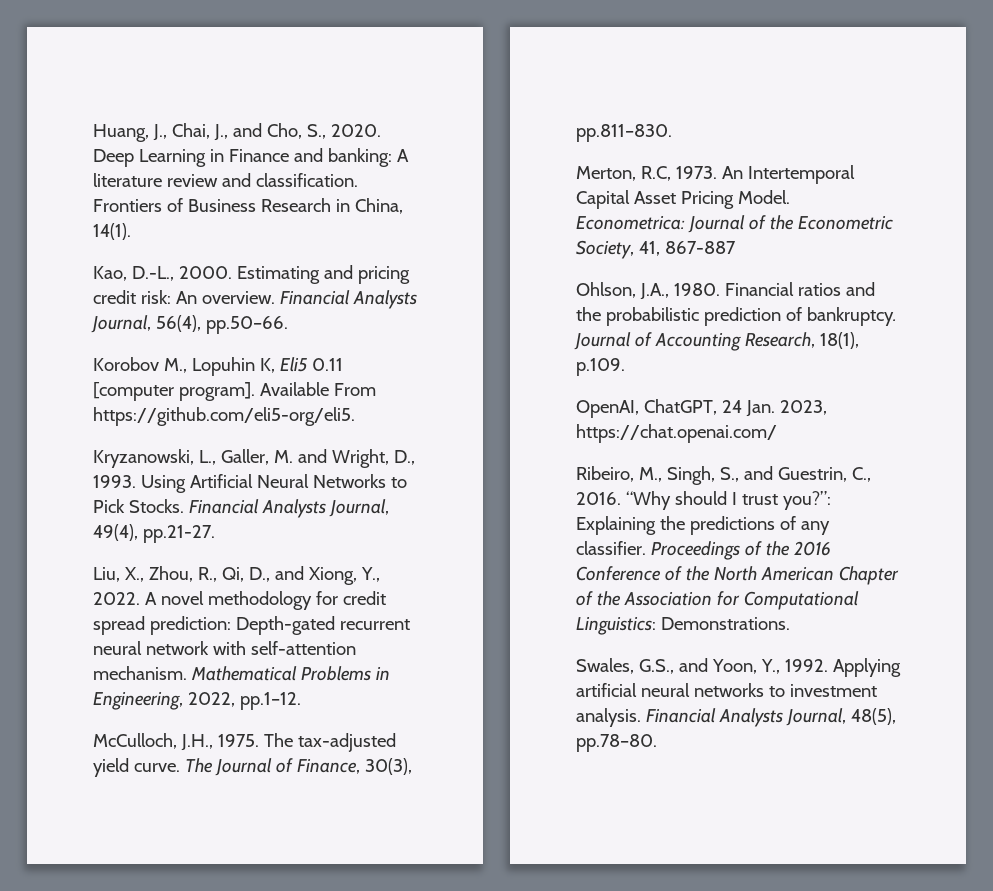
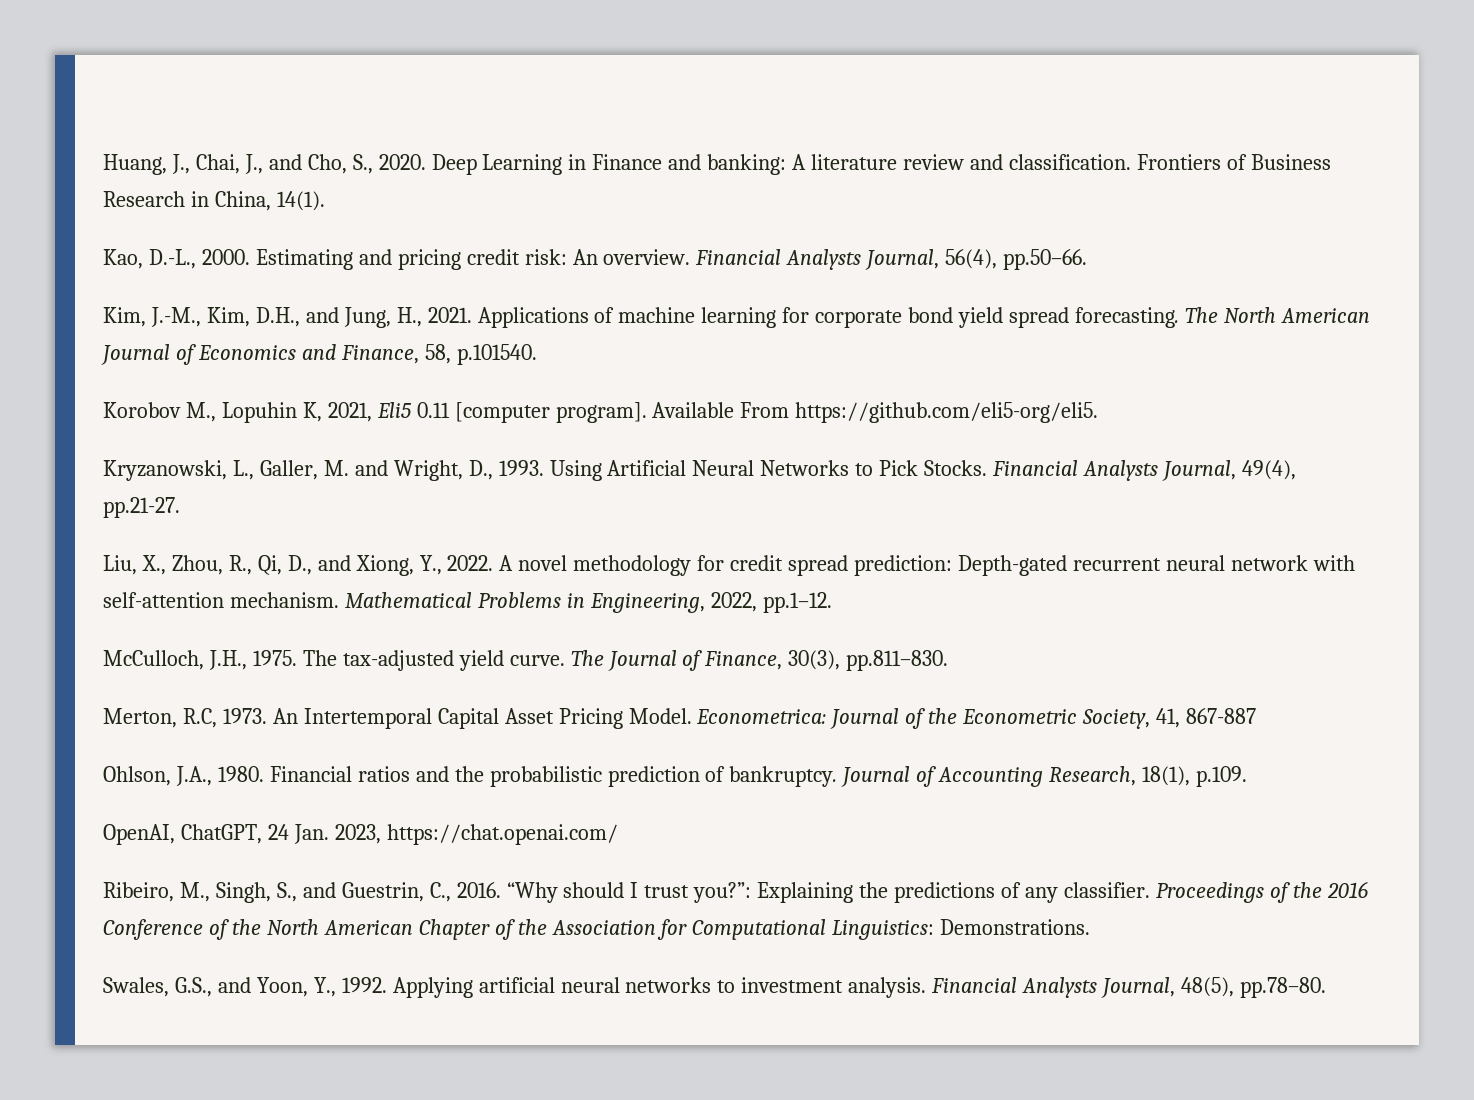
+ Kim, J.-M., Kim, D.H., and Jung, H., 2021. Applications of machine learning for corporate bond yield spread forecasting. The North American Journal of Economics and Finance, 58, p.101540.
- Korobov M., Lopuhin K, Eli5 0.11 [computer program].
+ Korobov M., Lopuhin K, 2021, Eli5 0.11 [computer program].

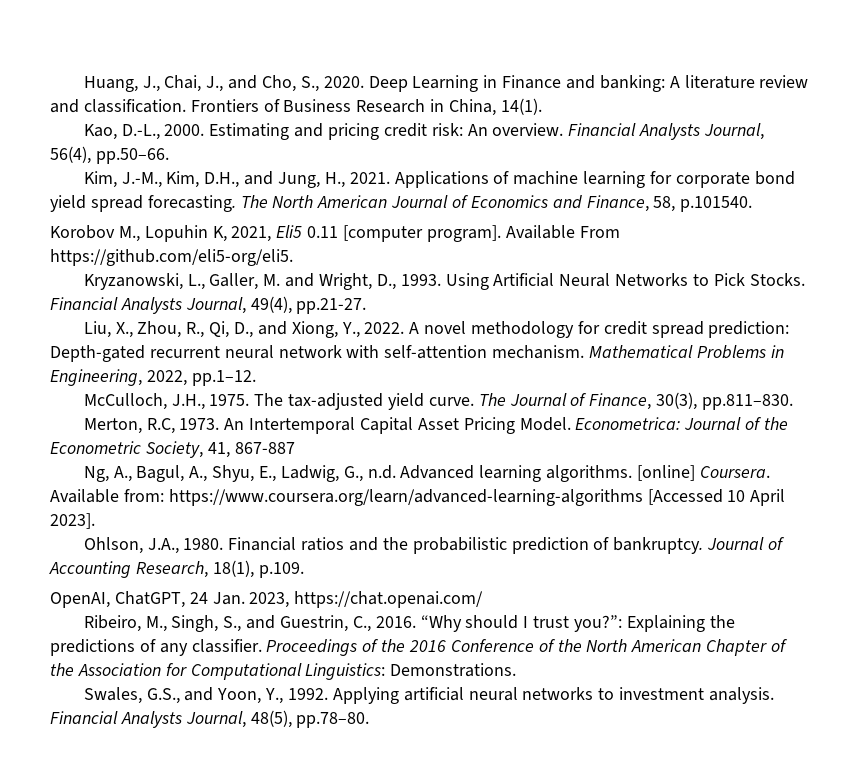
+ Ng, A., Bagul, A., Shyu, E., Ladwig, G., n.d. Advanced learning algorithms. [online] Coursera. Available from: https://www.coursera.org/learn/advanced-learning-algorithms [Accessed 10 April 2023].

